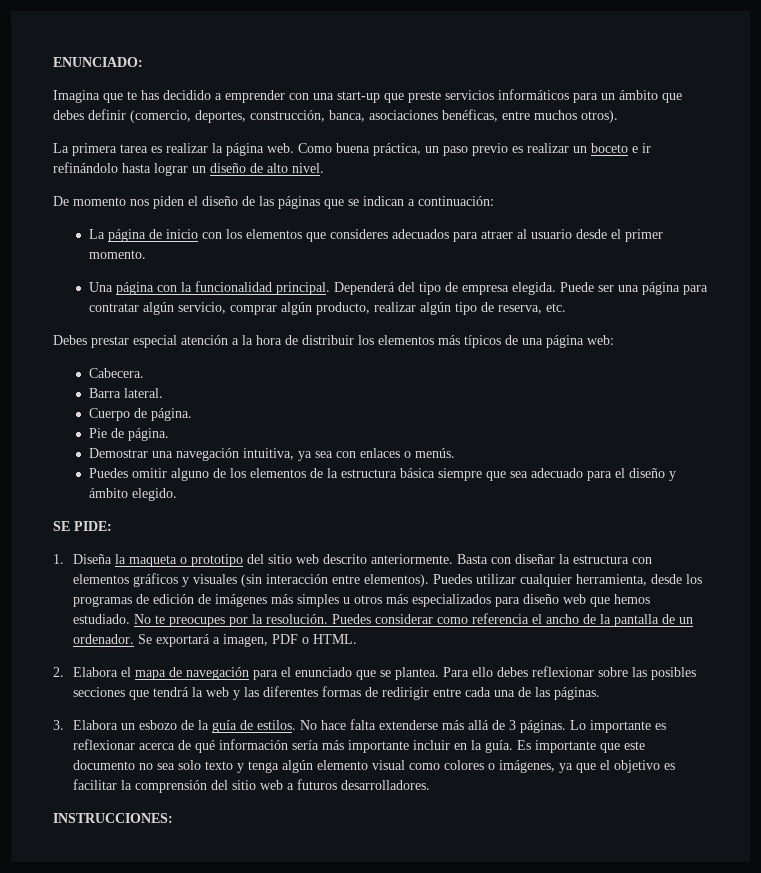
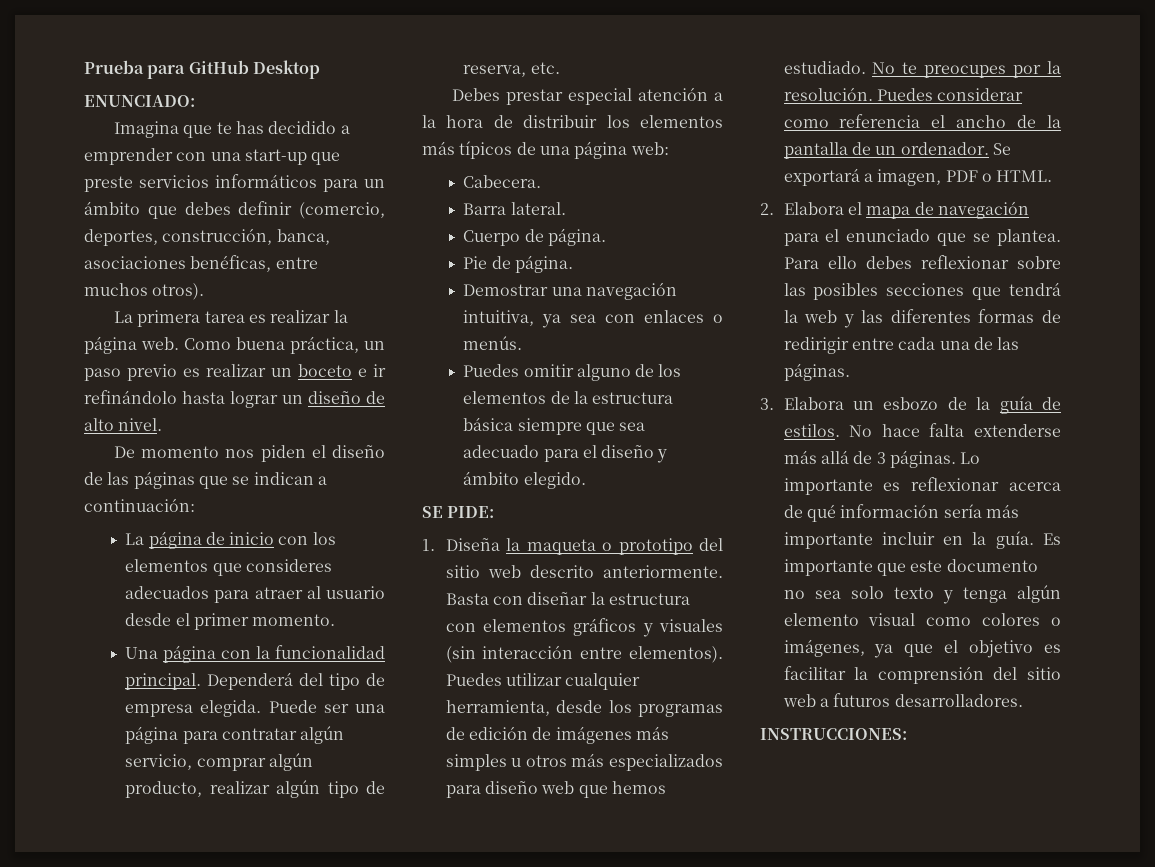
+ Prueba para GitHub Desktop

